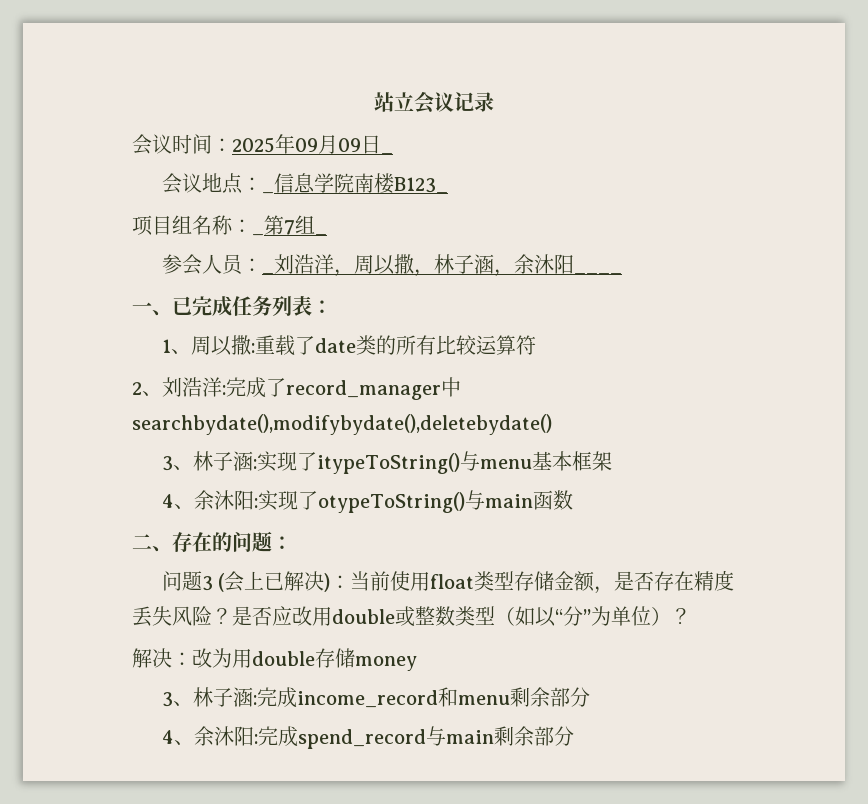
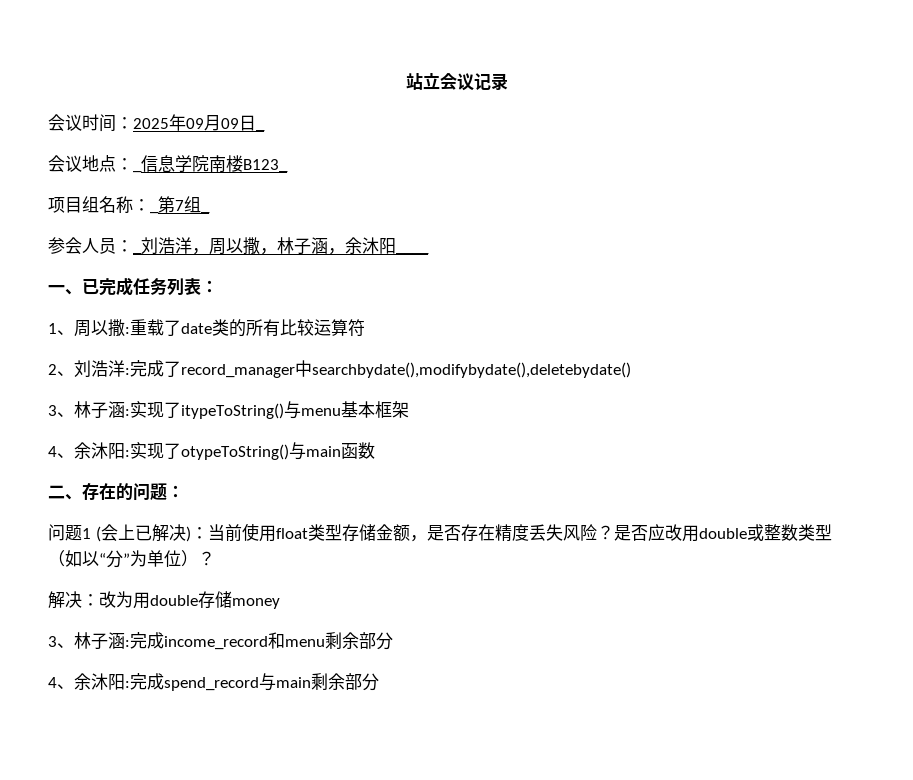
- 问题3 (会上已解决)：当前使用float类型存储金额，是否存在精度丢失风险？
+ 问题1 (会上已解决)：当前使用float类型存储金额，是否存在精度丢失风险？

